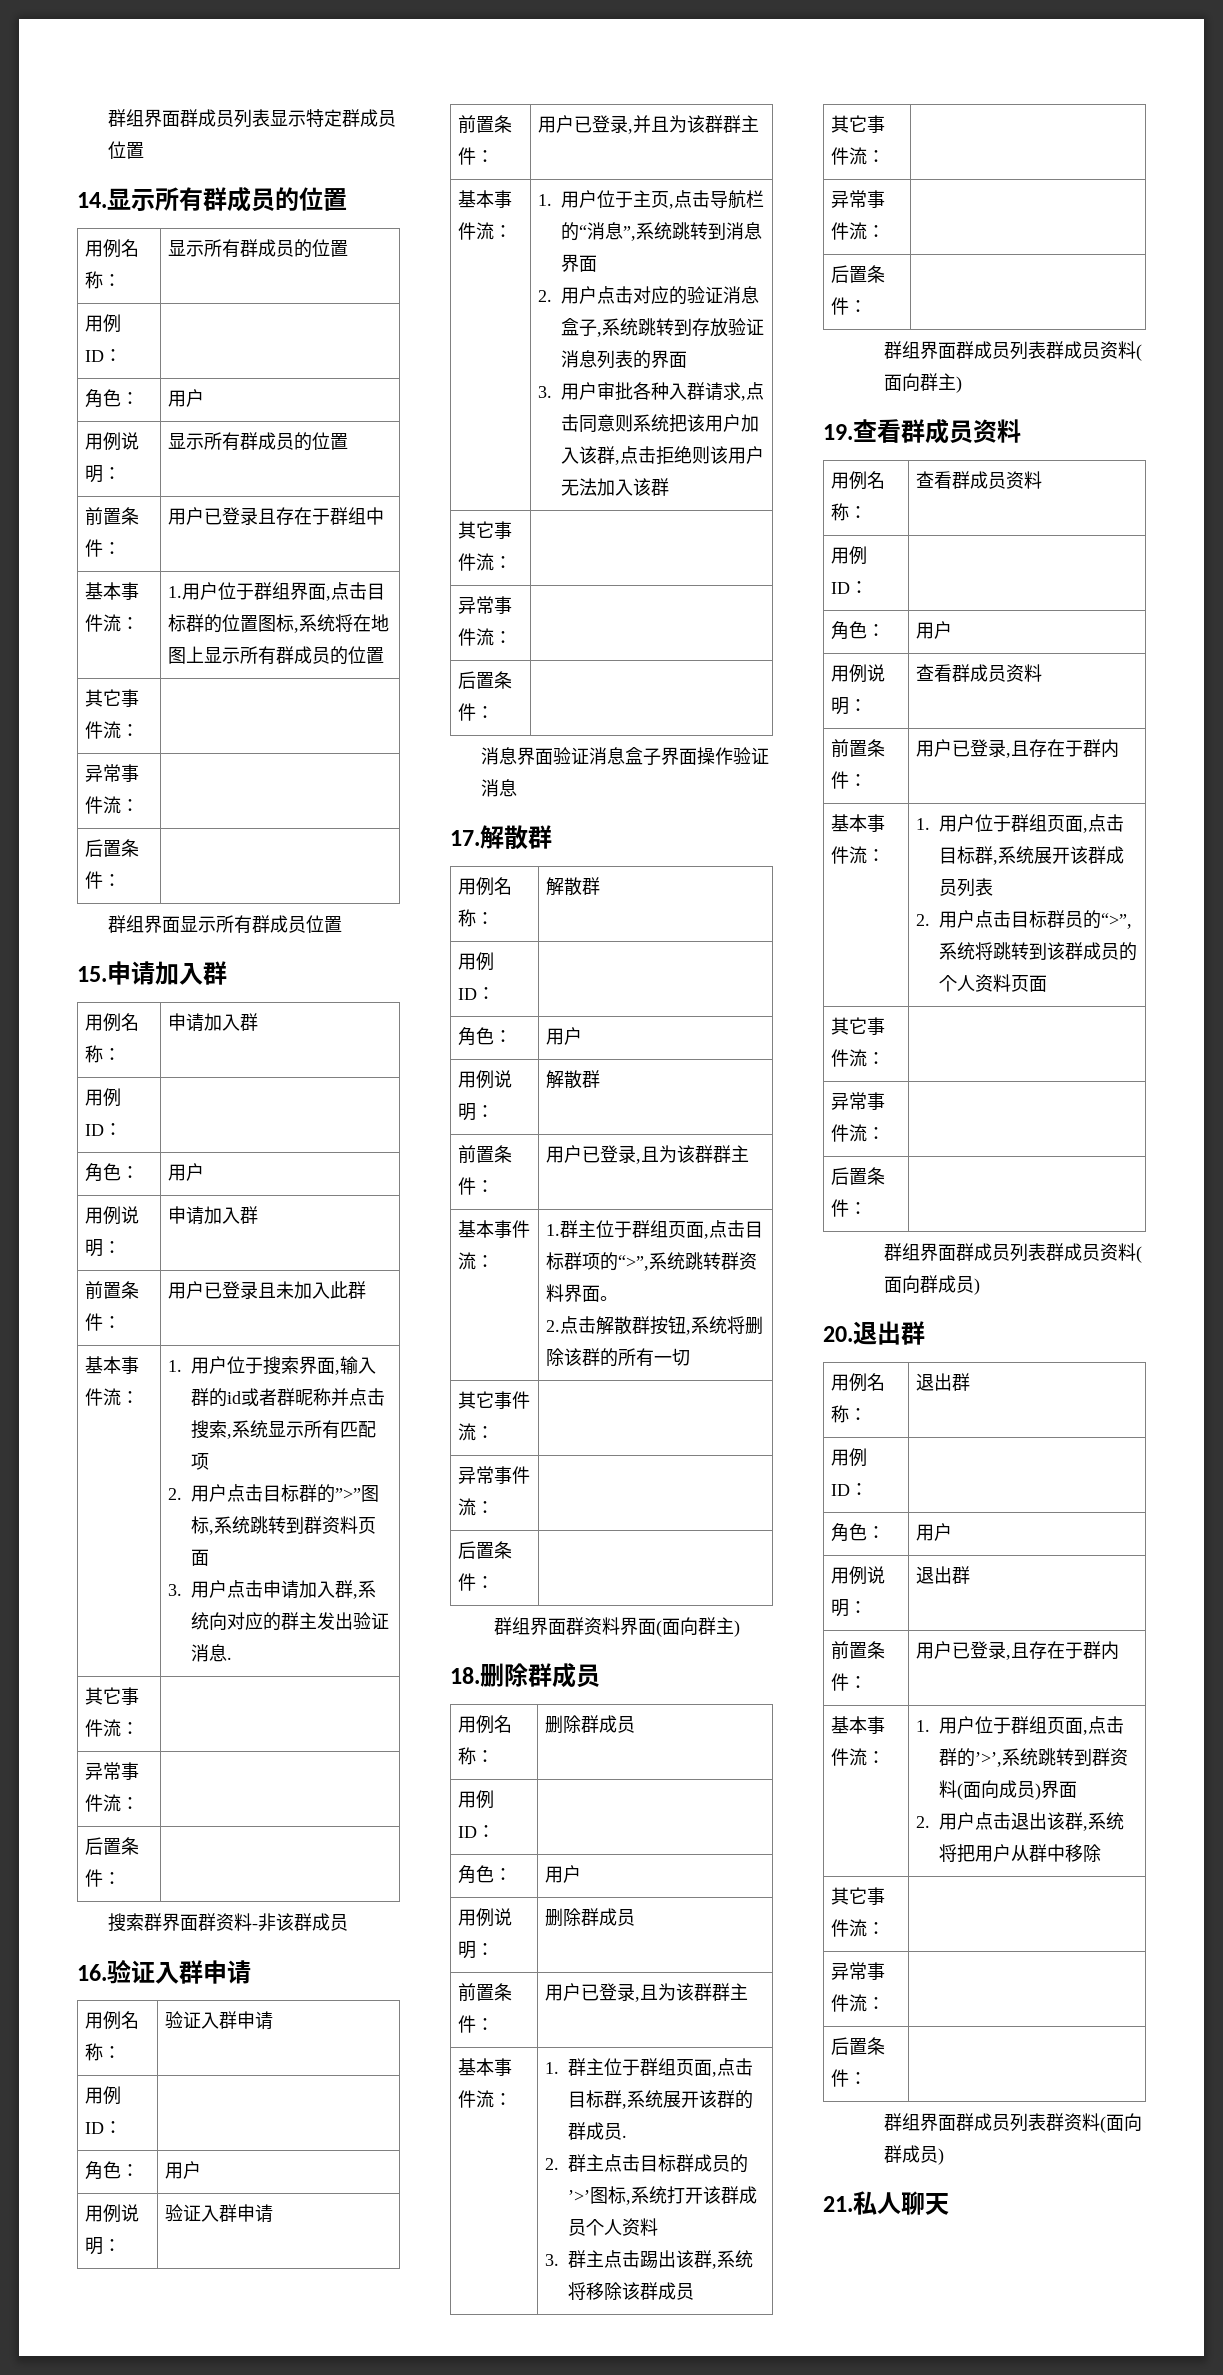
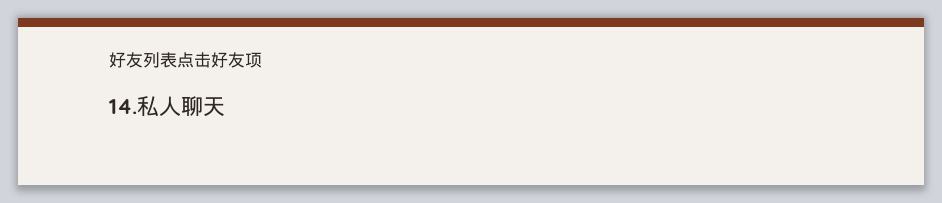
- 群组界面群成员列表显示特定群成员位置
- 14.显示所有群成员的位置
- 用例名称： | 显示所有群成员的位置
- 用例ID： |
- 角色： | 用户
- 用例说明： | 显示所有群成员的位置
- 前置条件： | 用户已登录且存在于群组中
- 基本事件流： | 1.用户位于群组界面,点击目标群的位置图标,系统将在地图上显示所有群成员的位置
- 其它事件流： |
- 异常事件流： |
- 后置条件： |
- 群组界面显示所有群成员位置
- 15.申请加入群
- 用例名称： | 申请加入群
- 用例ID： |
- 角色： | 用户
- 用例说明： | 申请加入群
- 前置条件： | 用户已登录且未加入此群
- 基本事件流： | 1.用户位于搜索界面,输入群的id或者群昵称并点击搜索,系统显示所有匹配项
- 2.用户点击目标群的”>”图标,系统跳转到群资料页面
- 3.用户点击申请加入群,系统向对应的群主发出验证消息.
- 其它事件流： |
- 异常事件流： |
- 后置条件： |
- 搜索群界面群资料-非该群成员
- 16.验证入群申请
- 用例名称： | 验证入群申请
- 用例ID： |
- 角色： | 用户
- 用例说明： | 验证入群申请
- 前置条件： | 用户已登录,并且为该群群主
- 基本事件流： | 1.用户位于主页,点击导航栏的“消息”,系统跳转到消息界面
- 2.用户点击对应的验证消息盒子,系统跳转到存放验证消息列表的界面
- 3.用户审批各种入群请求,点击同意则系统把该用户加入该群,点击拒绝则该用户无法加入该群
- 其它事件流： |
- 异常事件流： |
- 后置条件： |
- 消息界面验证消息盒子界面操作验证消息
- 17.解散群
- 用例名称： | 解散群
- 用例ID： |
- 角色： | 用户
- 用例说明： | 解散群
- 前置条件： | 用户已登录,且为该群群主
- 基本事件流： | 1.群主位于群组页面,点击目标群项的“>”,系统跳转群资料界面。
- 2.点击解散群按钮,系统将删除该群的所有一切
- 其它事件流： |
- 异常事件流： |
- 后置条件： |
- 群组界面群资料界面(面向群主)
- 18.删除群成员
- 用例名称： | 删除群成员
- 用例ID： |
- 角色： | 用户
- 用例说明： | 删除群成员
- 前置条件： | 用户已登录,且为该群群主
- 基本事件流： | 1.群主位于群组页面,点击目标群,系统展开该群的群成员.
- 2.群主点击目标群成员的’>’图标,系统打开该群成员个人资料
- 3.群主点击踢出该群,系统将移除该群成员
- 其它事件流： |
- 异常事件流： |
- 后置条件： |
- 群组界面群成员列表群成员资料(面向群主)
- 19.查看群成员资料
- 用例名称： | 查看群成员资料
- 用例ID： |
- 角色： | 用户
- 用例说明： | 查看群成员资料
- 前置条件： | 用户已登录,且存在于群内
- 基本事件流： | 1.用户位于群组页面,点击目标群,系统展开该群成员列表
- 2.用户点击目标群员的“>”,系统将跳转到该群成员的个人资料页面
- 其它事件流： |
- 异常事件流： |
- 后置条件： |
- 群组界面群成员列表群成员资料(面向群成员)
- 20.退出群
- 用例名称： | 退出群
- 用例ID： |
- 角色： | 用户
- 用例说明： | 退出群
- 前置条件： | 用户已登录,且存在于群内
- 基本事件流： | 1.用户位于群组页面,点击群的’>’,系统跳转到群资料(面向成员)界面
- 2.用户点击退出该群,系统将把用户从群中移除
- 其它事件流： |
- 异常事件流： |
- 后置条件： |
- 群组界面群成员列表群资料(面向群成员)
- 21.私人聊天
+ 好友列表点击好友项
+ 14.私人聊天

